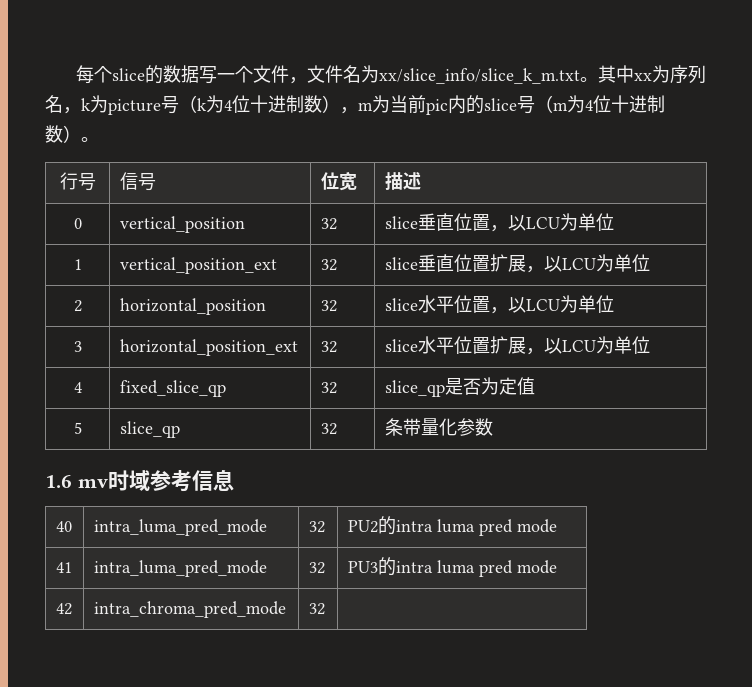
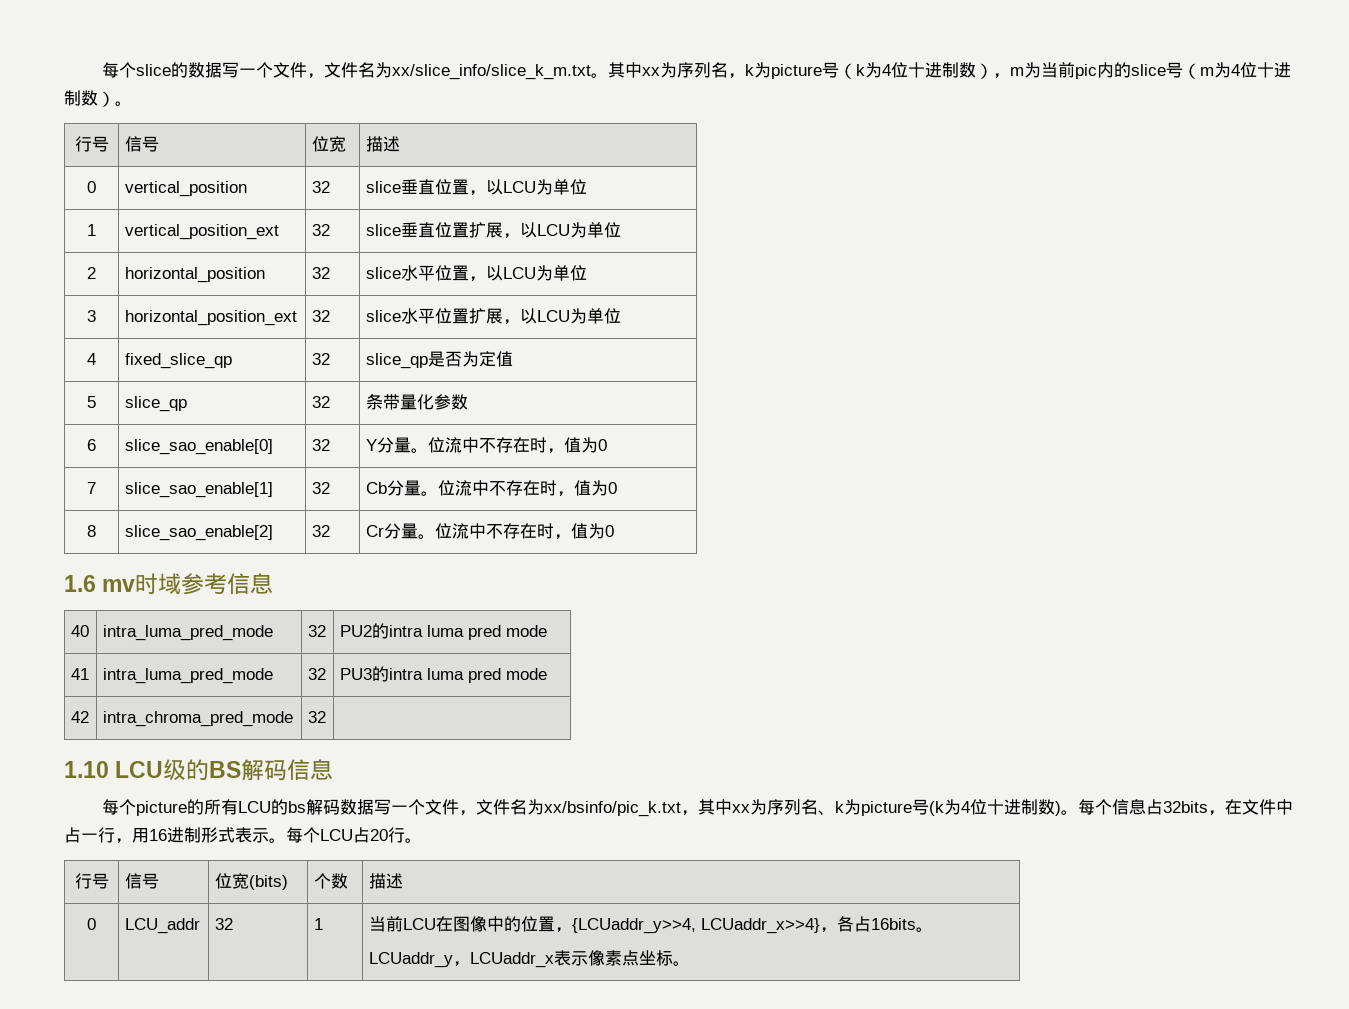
+ 6 | slice_sao_enable[0] | 32 | Y分量。位流中不存在时，值为0
+ 7 | slice_sao_enable[1] | 32 | Cb分量。位流中不存在时，值为0
+ 8 | slice_sao_enable[2] | 32 | Cr分量。位流中不存在时，值为0
+ 1.10 LCU级的BS解码信息
+ 每个picture的所有LCU的bs解码数据写一个文件，文件名为xx/bsinfo/pic_k.txt，其中xx为序列名、k为picture号(k为4位十进制数)。每个信息占32bits，在文件中占一行，用16进制形式表示。每个LCU占20行。
+ 行号 | 信号 | 位宽(bits) | 个数 | 描述
+ 0 | LCU_addr | 32 | 1 | 当前LCU在图像中的位置，{LCUaddr_y>>4, LCUaddr_x>>4}，各占16bits。
+ LCUaddr_y，LCUaddr_x表示像素点坐标。

